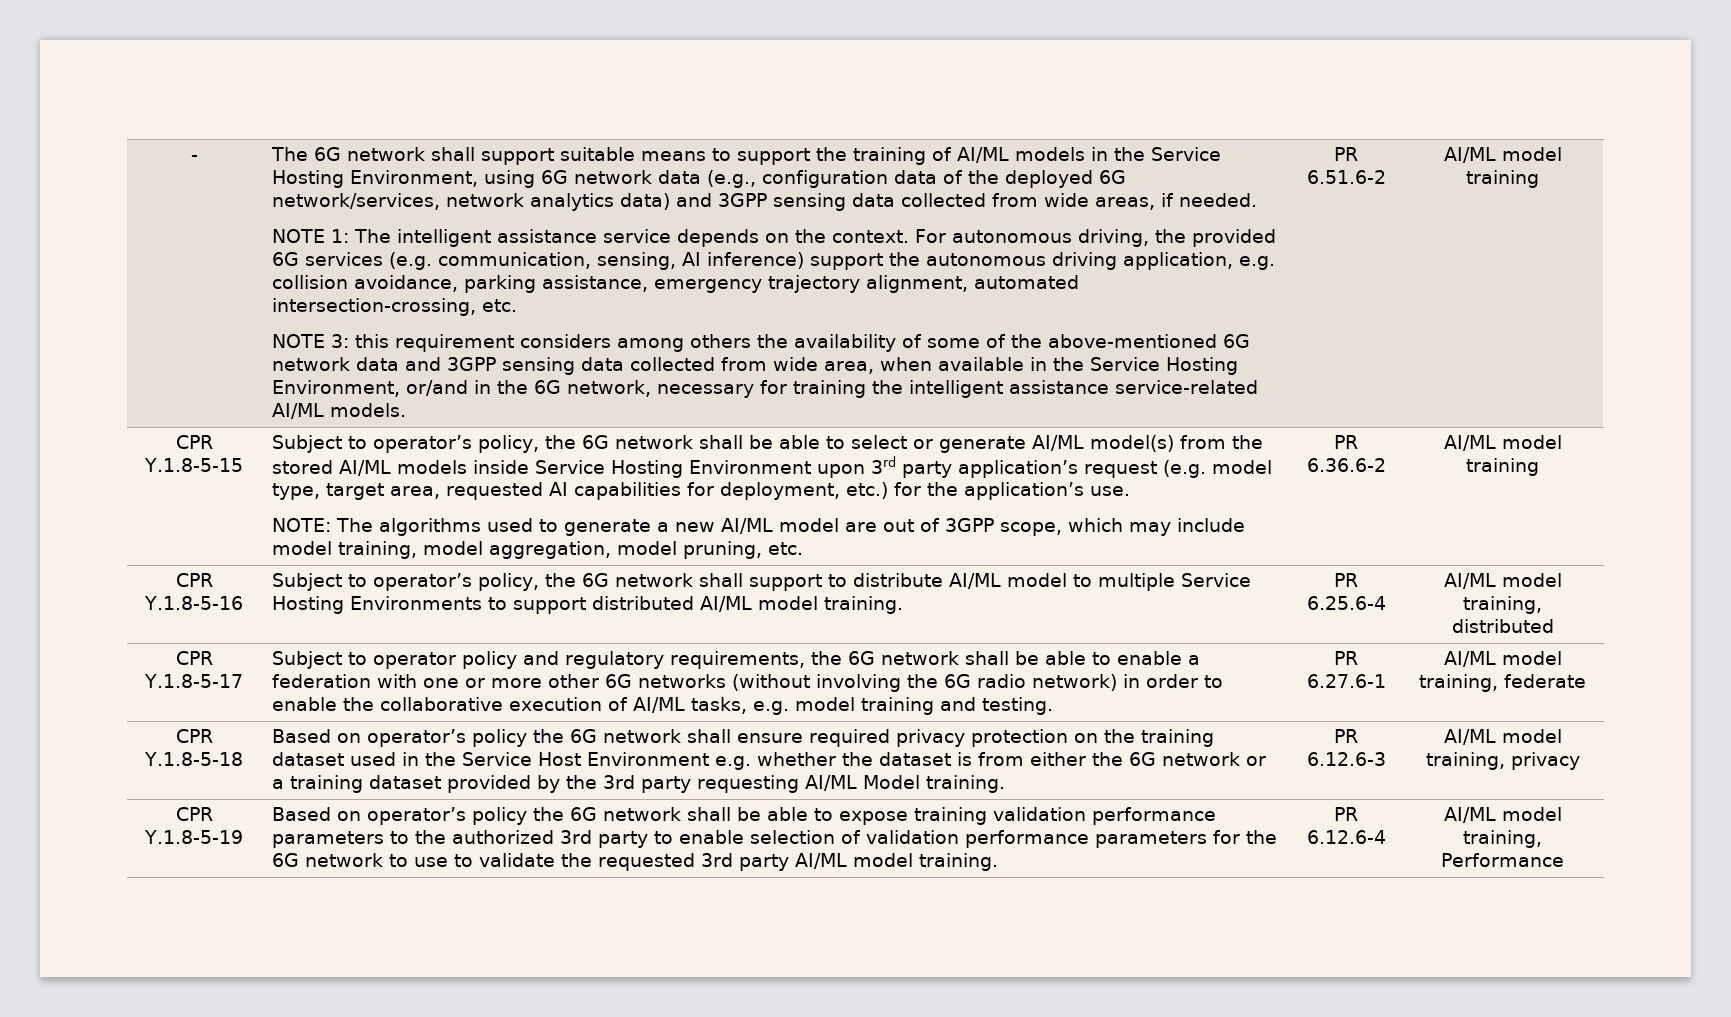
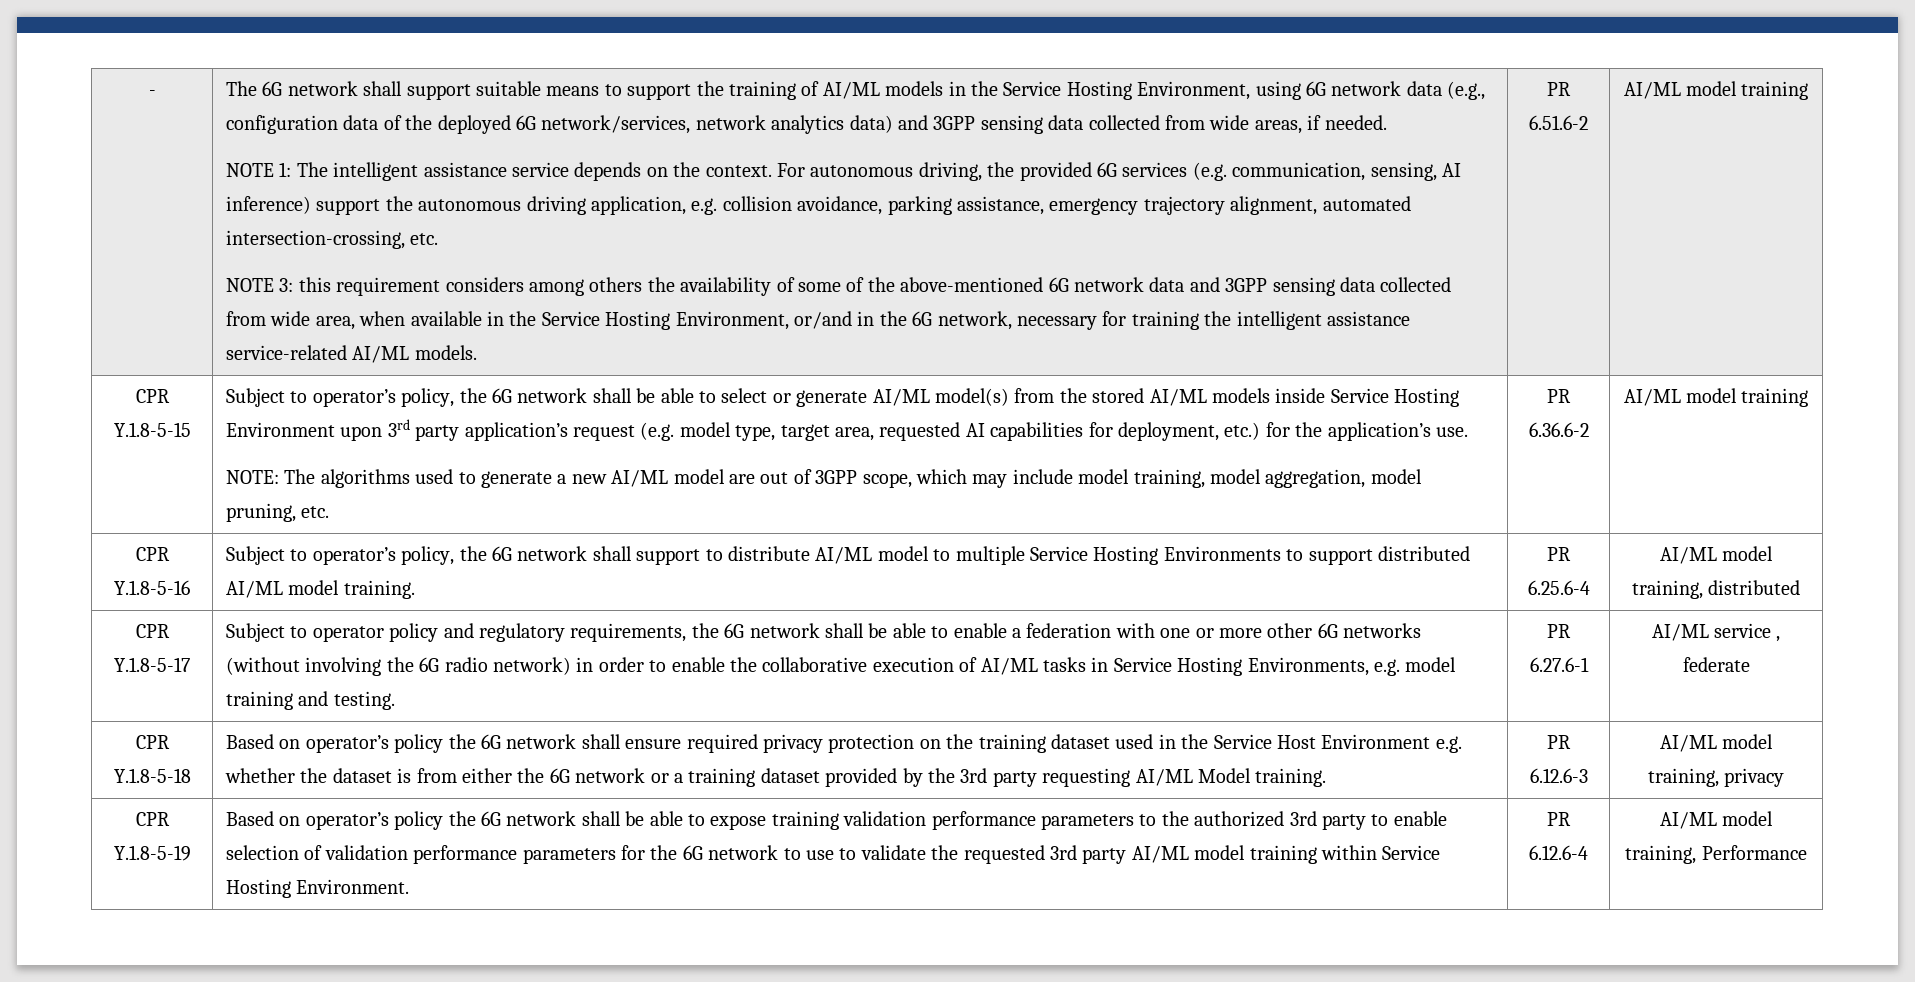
- Subject to operator policy and regulatory requirements, the 6G network shall be able to enable a federation with one or more other 6G networks (without involving the 6G radio network) in order to enable the collaborative execution of AI/ML tasks, e.g. model training and testing.
+ Subject to operator policy and regulatory requirements, the 6G network shall be able to enable a federation with one or more other 6G networks (without involving the 6G radio network) in order to enable the collaborative execution of AI/ML tasks in Service Hosting Environments, e.g. model training and testing.
- AI/ML model training, federate
+ AI/ML service , federate
- Based on operator’s policy the 6G network shall be able to expose training validation performance parameters to the authorized 3rd party to enable selection of validation performance parameters for the 6G network to use to validate the requested 3rd party AI/ML model training.
+ Based on operator’s policy the 6G network shall be able to expose training validation performance parameters to the authorized 3rd party to enable selection of validation performance parameters for the 6G network to use to validate the requested 3rd party AI/ML model training within Service Hosting Environment.

